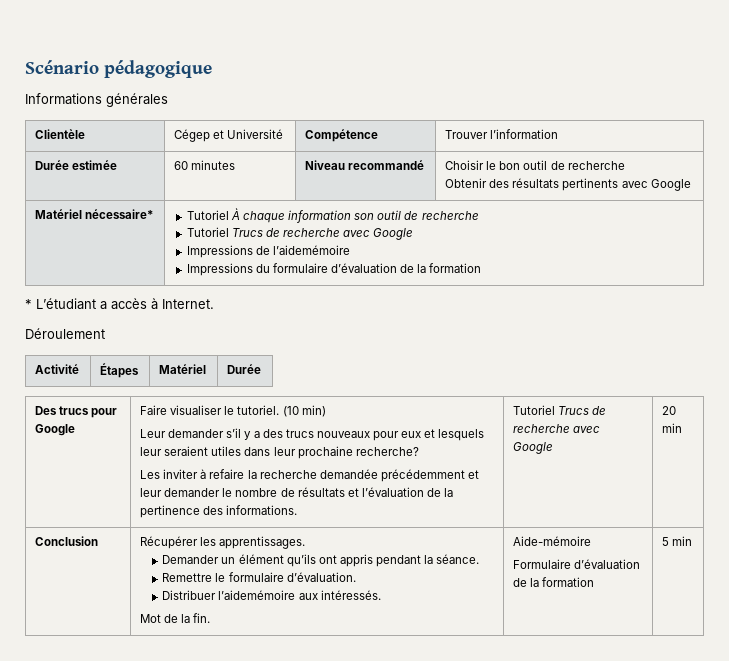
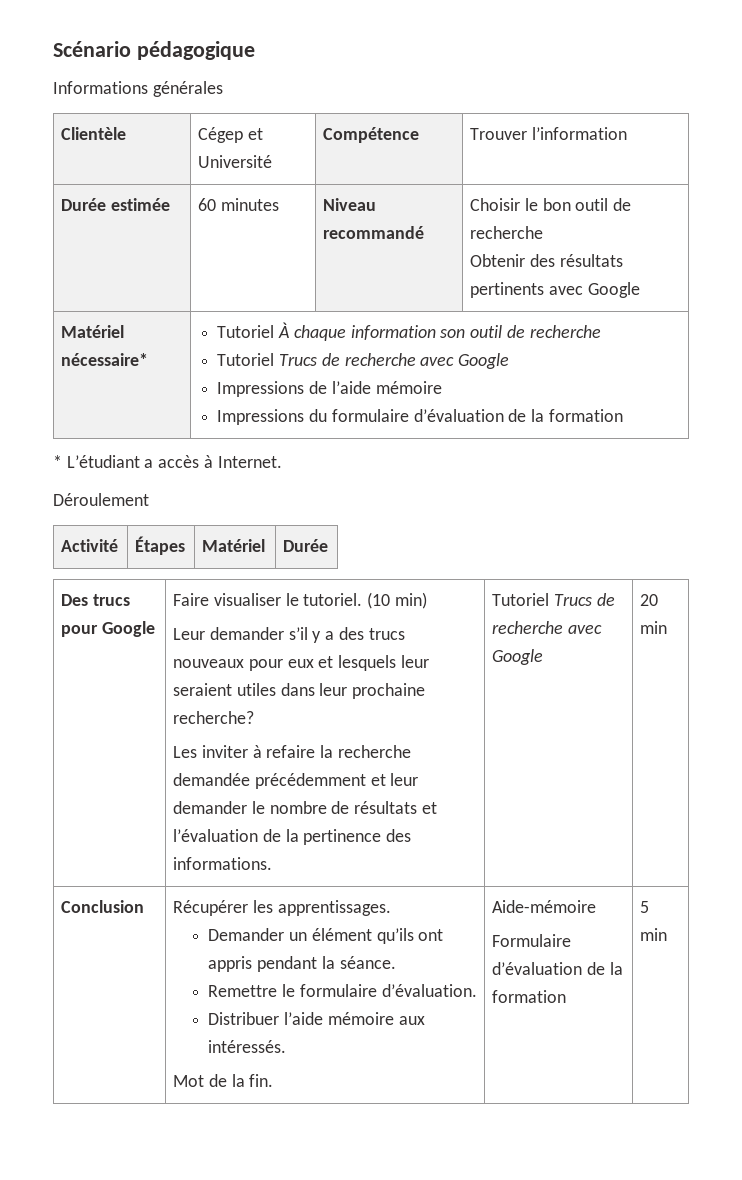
  Matériel nécessaire* | Tutoriel À chaque information son outil de recherche
  Tutoriel Trucs de recherche avec Google
- Impressions de l’aidemémoire
+ Impressions de l’aide mémoire
  Conclusion | Récupérer les apprentissages.
  Demander un élément qu’ils ont appris pendant la séance.
  Remettre le formulaire d’évaluation.
- Distribuer l’aidemémoire aux intéressés.
+ Distribuer l’aide mémoire aux intéressés.

